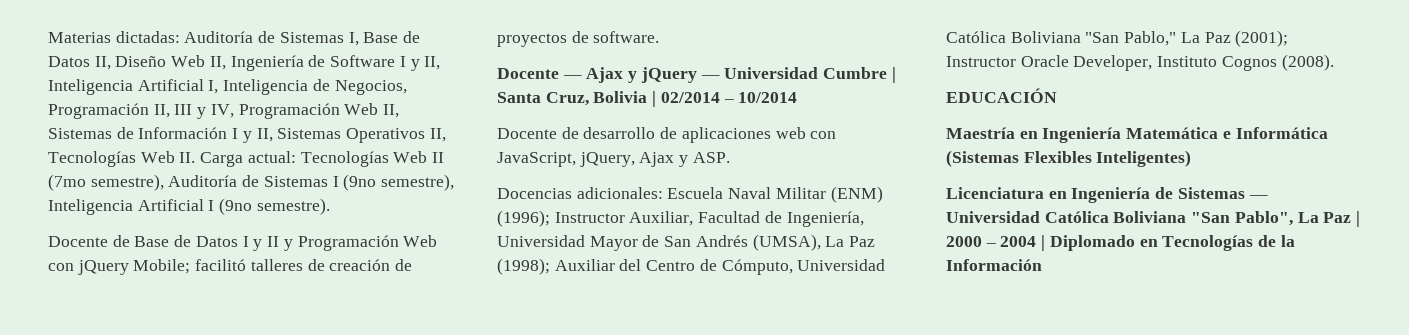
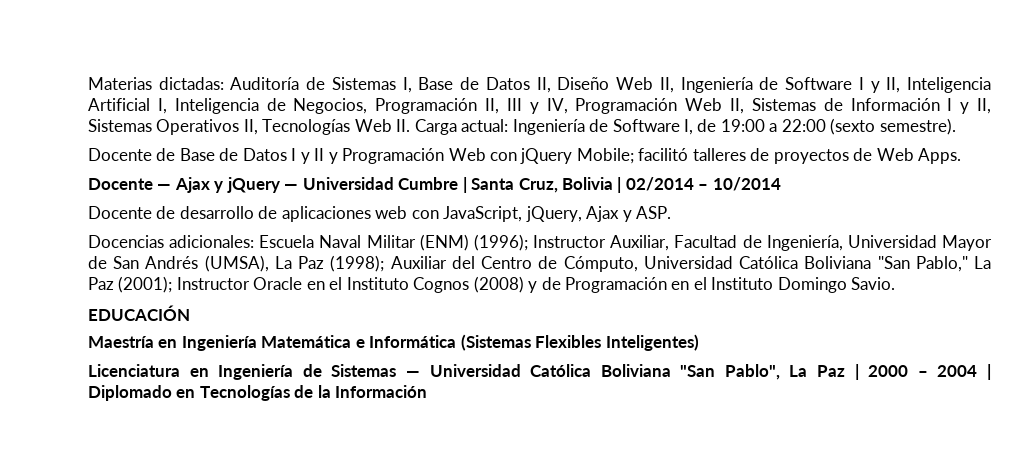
- Materias dictadas: Auditoría de Sistemas I, Base de Datos II, Diseño Web II, Ingeniería de Software I y II, Inteligencia Artificial I, Inteligencia de Negocios, Programación II, III y IV, Programación Web II, Sistemas de Información I y II, Sistemas Operativos II, Tecnologías Web II. Carga actual: Tecnologías Web II (7mo semestre), Auditoría de Sistemas I (9no semestre), Inteligencia Artificial I (9no semestre).
+ Materias dictadas: Auditoría de Sistemas I, Base de Datos II, Diseño Web II, Ingeniería de Software I y II, Inteligencia Artificial I, Inteligencia de Negocios, Programación II, III y IV, Programación Web II, Sistemas de Información I y II, Sistemas Operativos II, Tecnologías Web II. Carga actual: Ingeniería de Software I, de 19:00 a 22:00 (sexto semestre).
- Docente de Base de Datos I y II y Programación Web con jQuery Mobile; facilitó talleres de creación de proyectos de software.
+ Docente de Base de Datos I y II y Programación Web con jQuery Mobile; facilitó talleres de proyectos de Web Apps.
- Docencias adicionales: Escuela Naval Militar (ENM) (1996); Instructor Auxiliar, Facultad de Ingeniería, Universidad Mayor de San Andrés (UMSA), La Paz (1998); Auxiliar del Centro de Cómputo, Universidad Católica Boliviana "San Pablo," La Paz (2001); Instructor Oracle Developer, Instituto Cognos (2008).
+ Docencias adicionales: Escuela Naval Militar (ENM) (1996); Instructor Auxiliar, Facultad de Ingeniería, Universidad Mayor de San Andrés (UMSA), La Paz (1998); Auxiliar del Centro de Cómputo, Universidad Católica Boliviana "San Pablo," La Paz (2001); Instructor Oracle en el Instituto Cognos (2008) y de Programación en el Instituto Domingo Savio.

